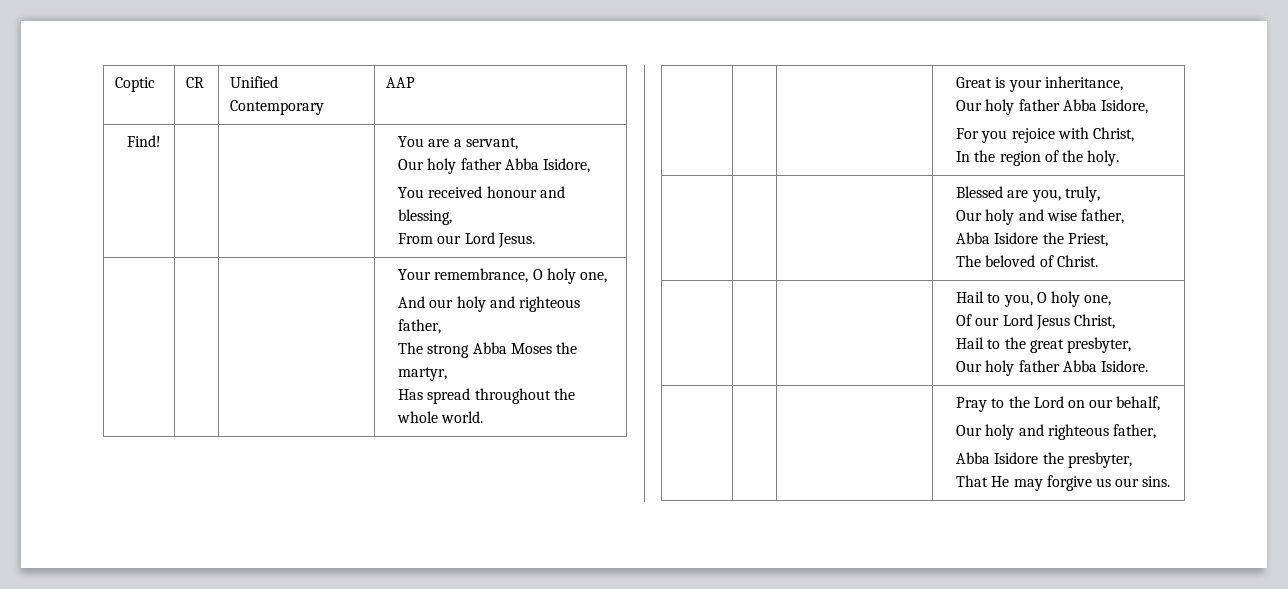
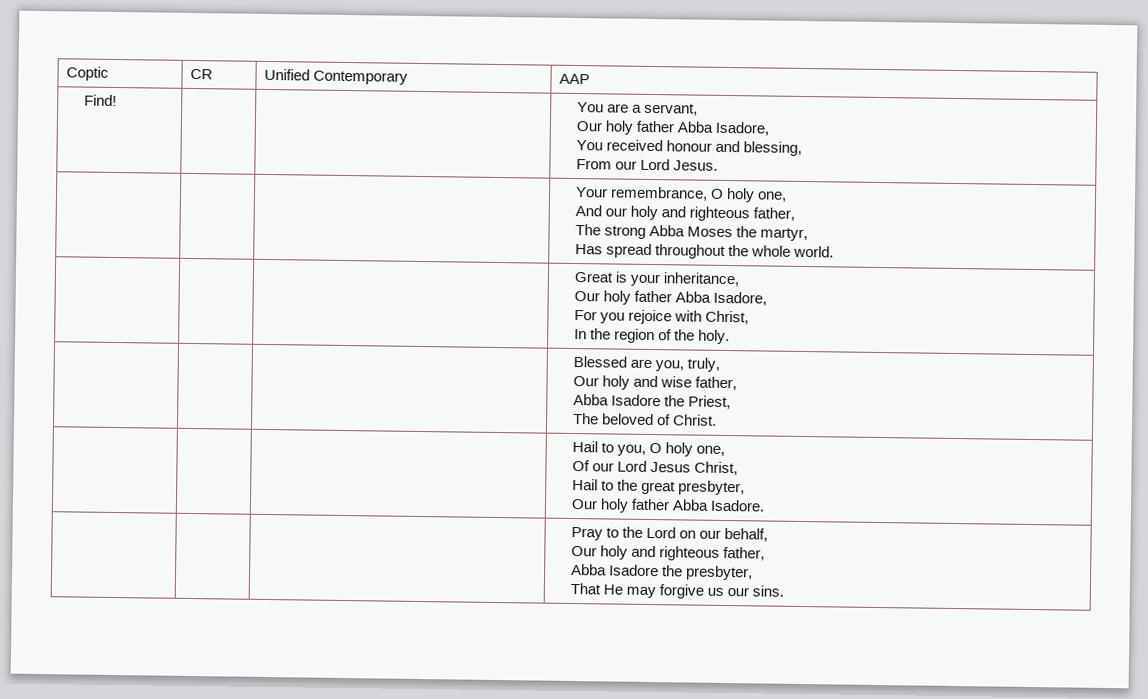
  Find! | | | You are a servant,
- Our holy father Abba Isidore,
+ Our holy father Abba Isadore,
  | | | Great is your inheritance,
- Our holy father Abba Isidore,
+ Our holy father Abba Isadore,
  | | | Blessed are you, truly,
  Our holy and wise father,
- Abba Isidore the Priest,
+ Abba Isadore the Priest,
  | | | Hail to you, O holy one,
  Of our Lord Jesus Christ,
  Hail to the great presbyter,
- Our holy father Abba Isidore.
+ Our holy father Abba Isadore.
  | | | Pray to the Lord on our behalf,
  Our holy and righteous father,
- Abba Isidore the presbyter,
+ Abba Isadore the presbyter,

